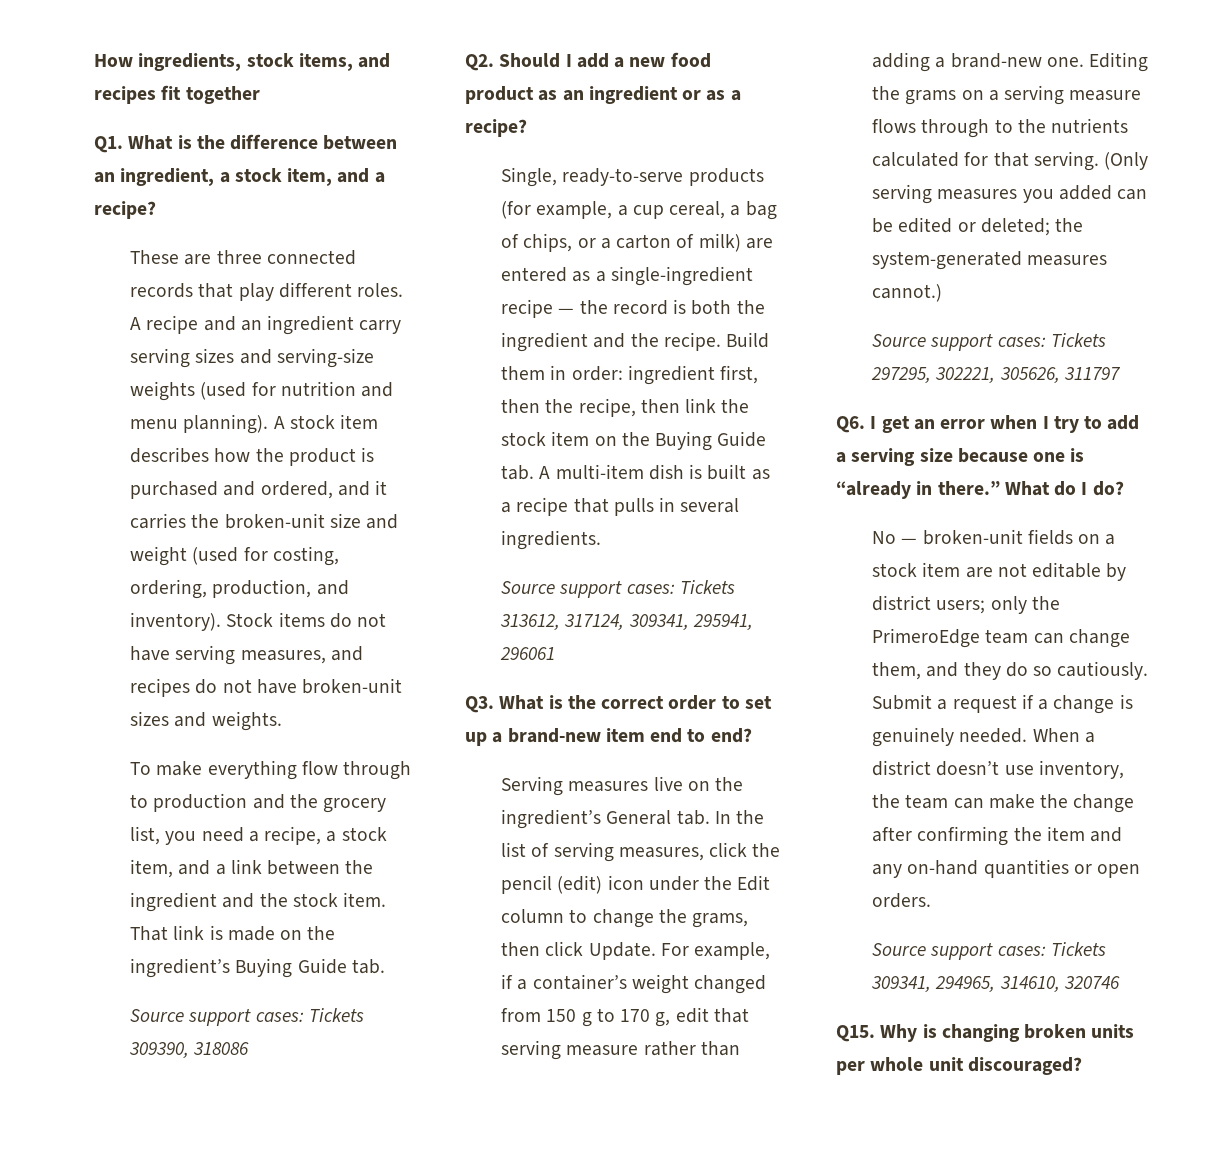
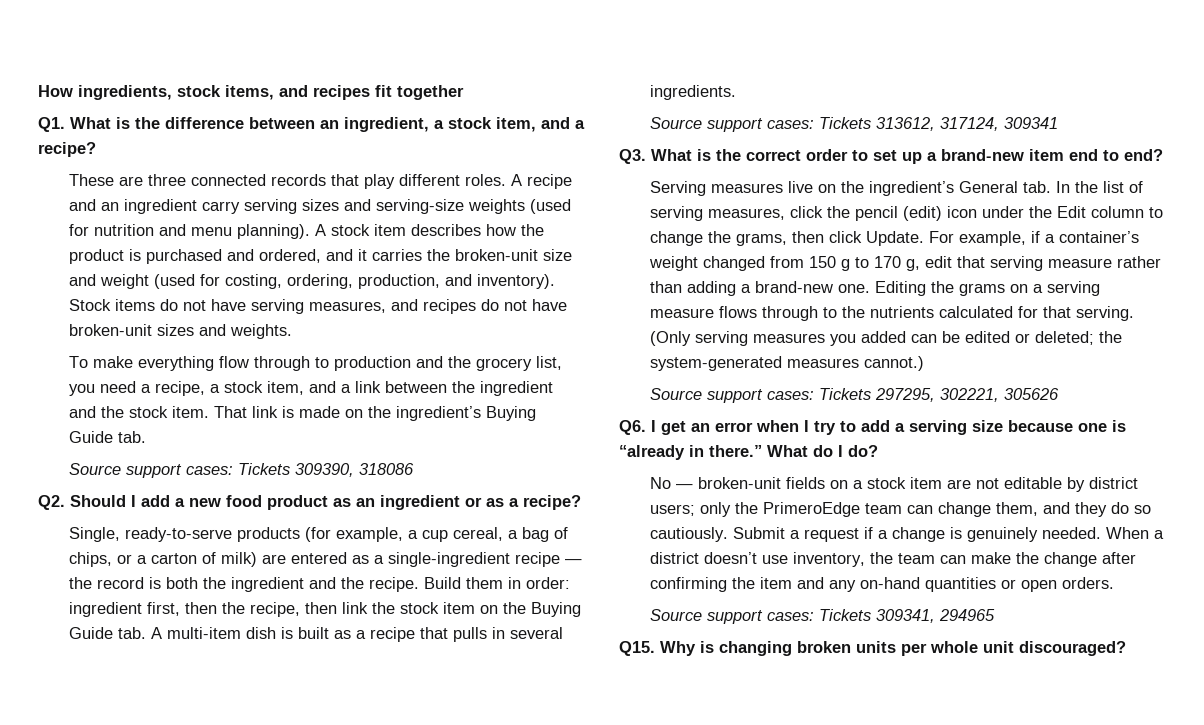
- Source support cases: Tickets 313612, 317124, 309341, 295941, 296061
+ Source support cases: Tickets 313612, 317124, 309341
- Source support cases: Tickets 297295, 302221, 305626, 311797
+ Source support cases: Tickets 297295, 302221, 305626
- Source support cases: Tickets 309341, 294965, 314610, 320746
+ Source support cases: Tickets 309341, 294965

